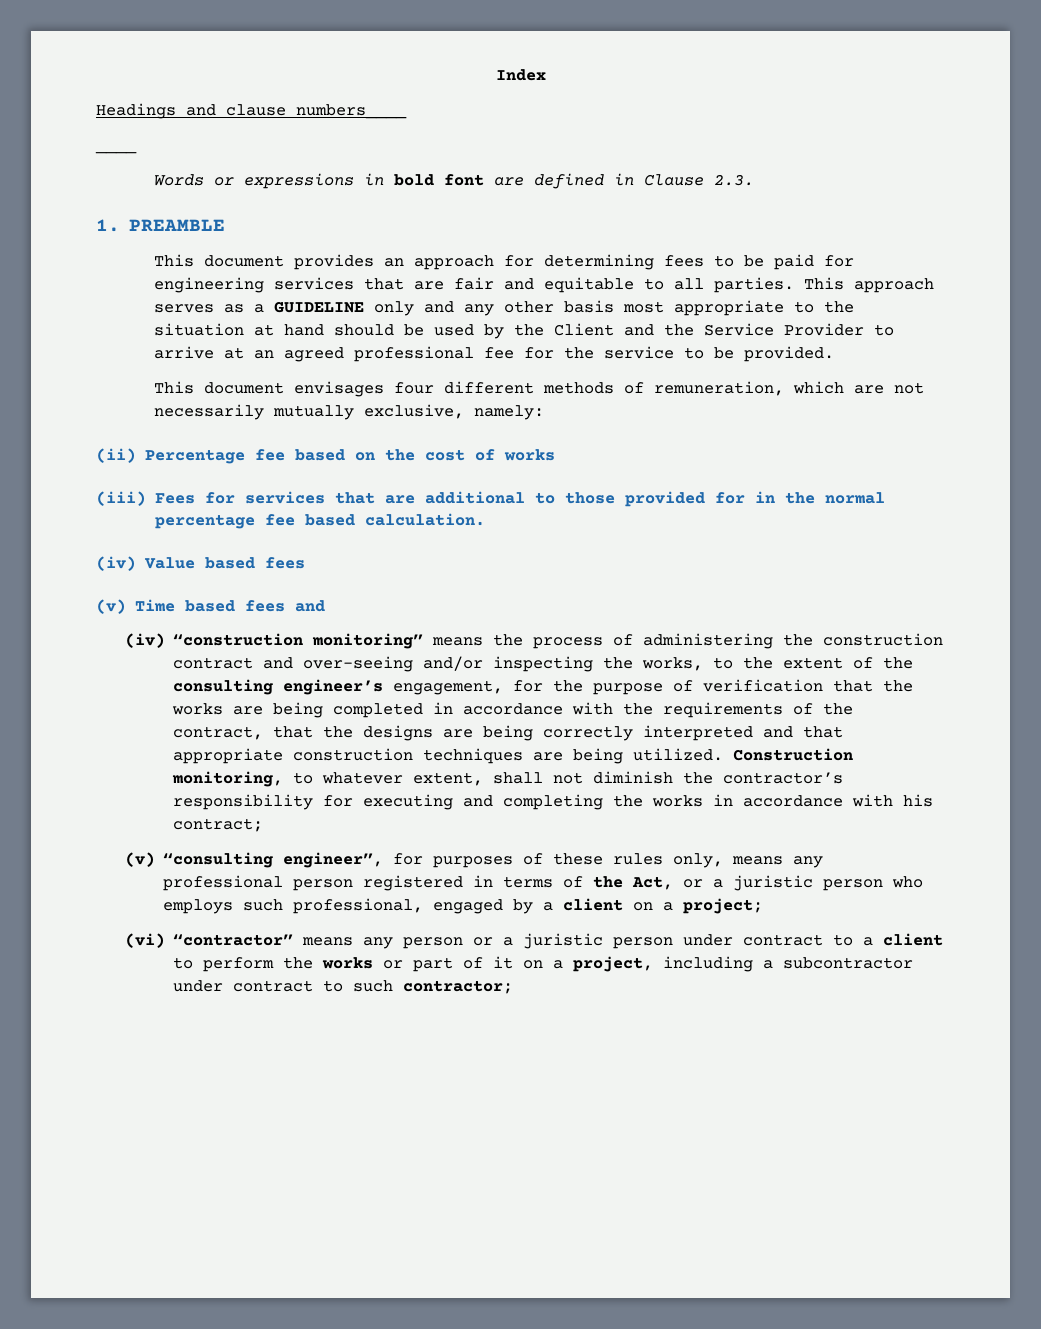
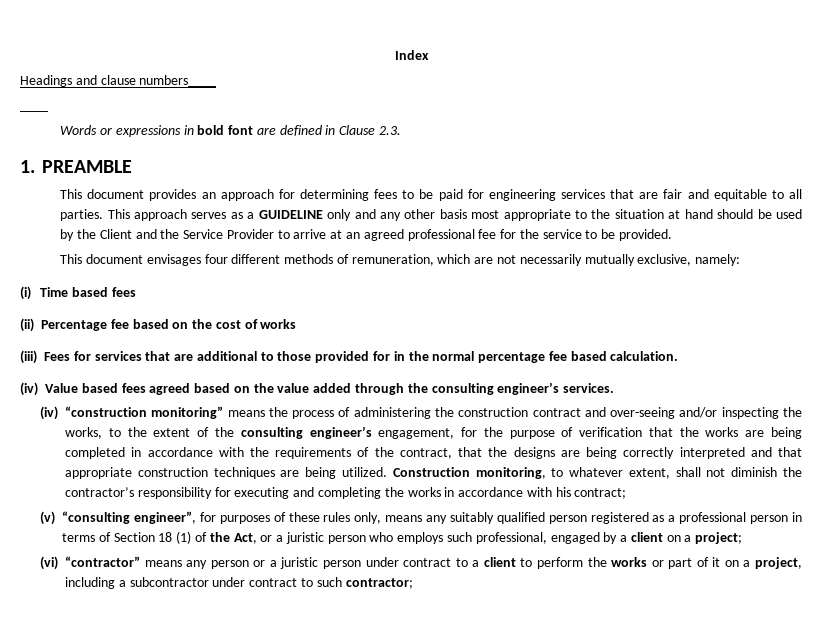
+ (i) Time based fees
- (iv) Value based fees
- (v) Time based fees and
+ (iv) Value based fees agreed based on the value added through the consulting engineer’s services.
- (v) “consulting engineer”, for purposes of these rules only, means any professional person registered in terms of the Act, or a juristic person who employs such professional, engaged by a client on a project;
+ (v) “consulting engineer”, for purposes of these rules only, means any suitably qualified person registered as a professional person in terms of Section 18 (1) of the Act, or a juristic person who employs such professional, engaged by a client on a project;

